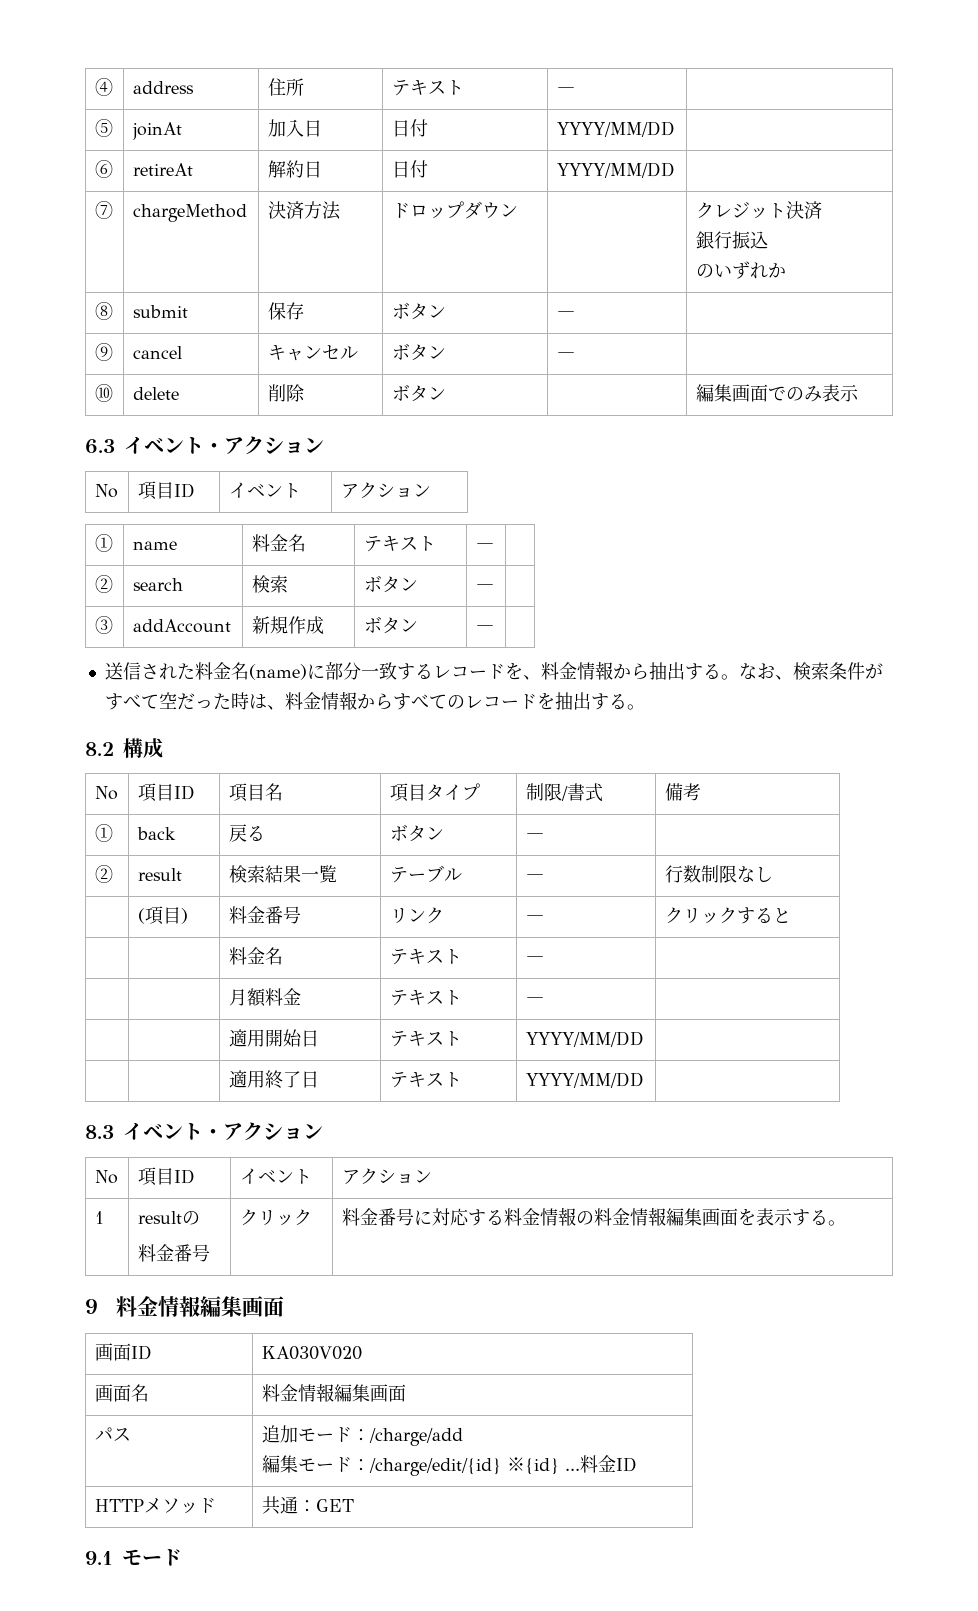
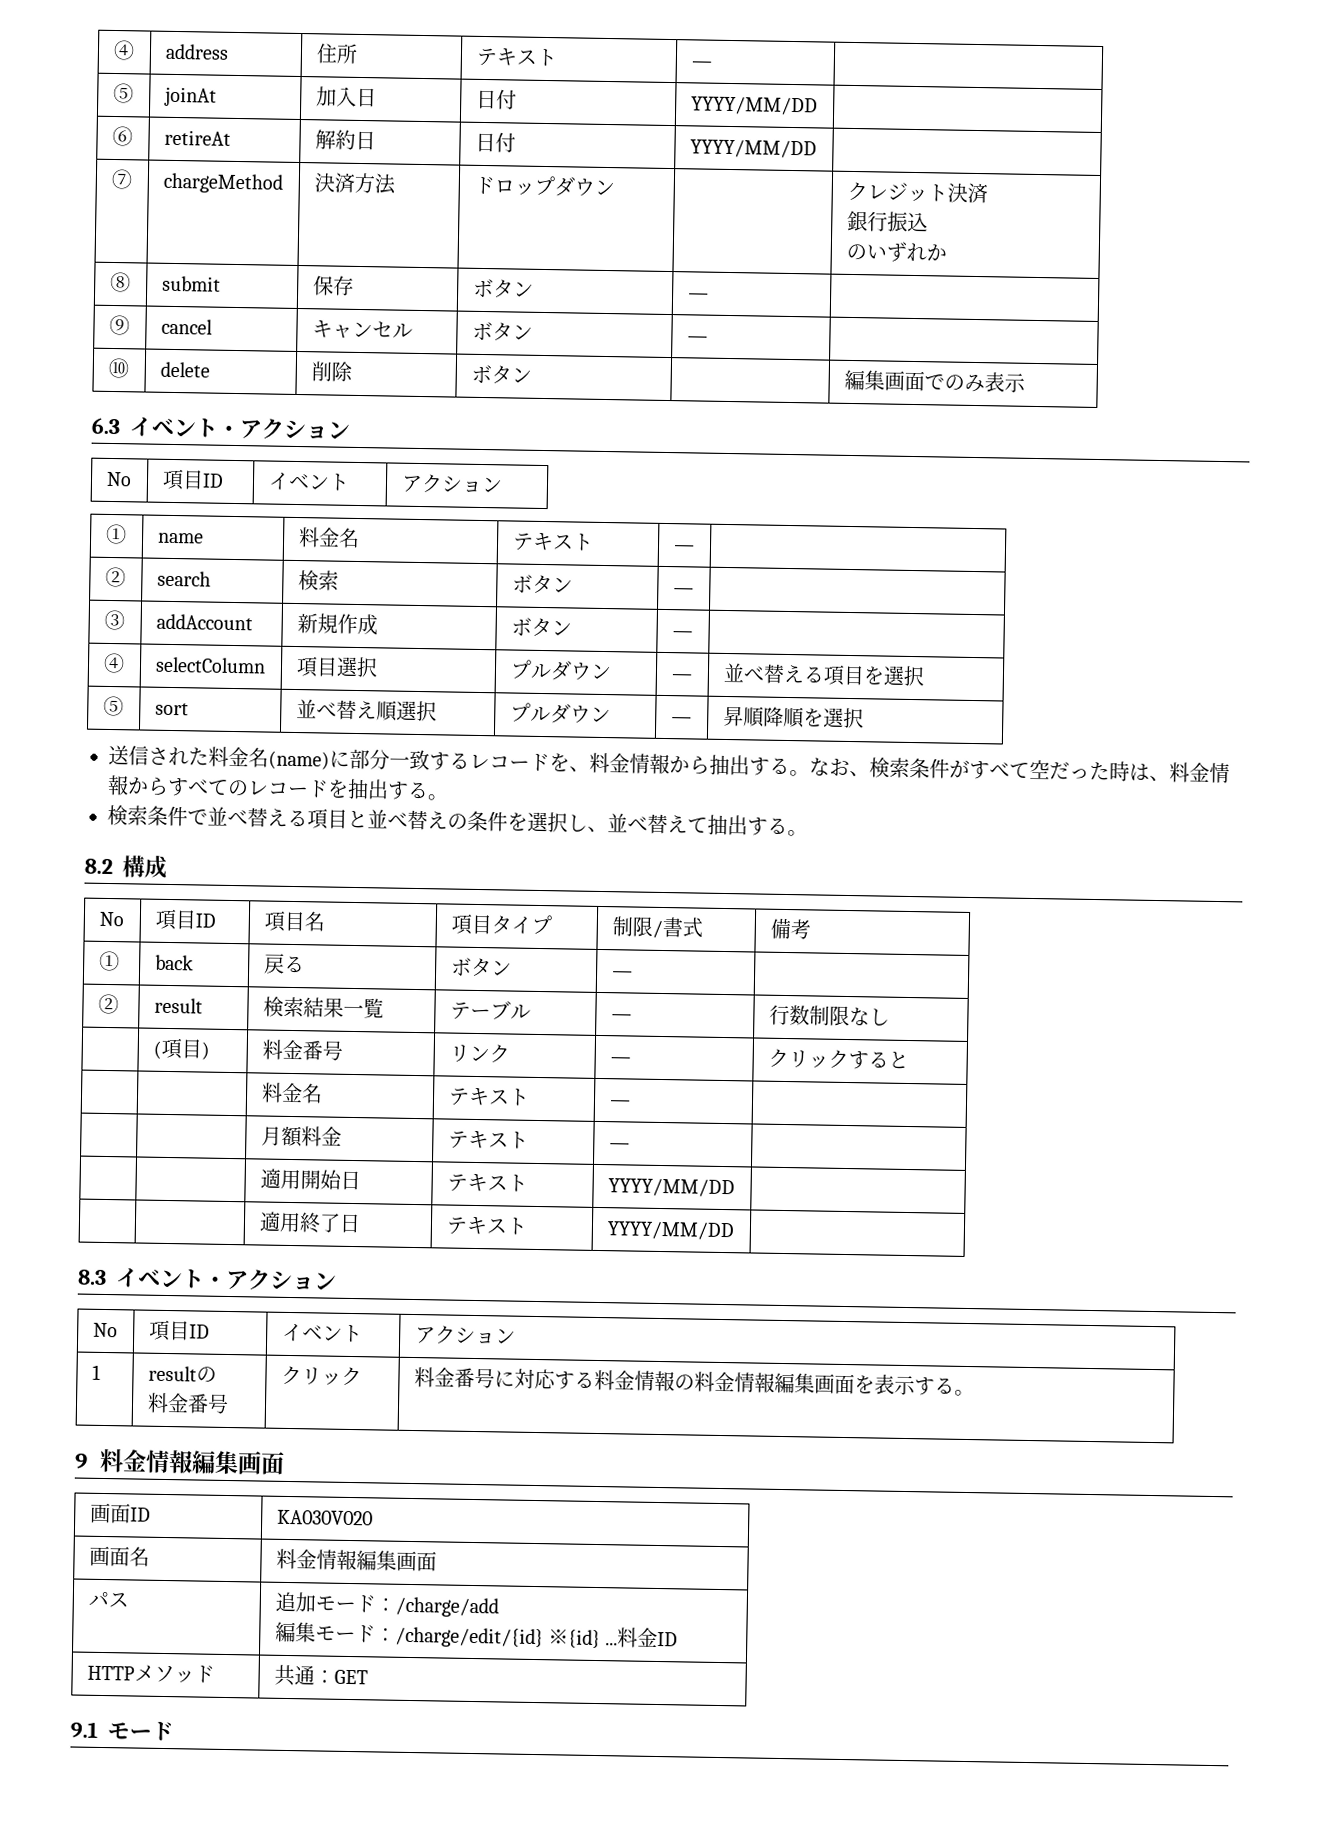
+ ④ | selectColumn | 項目選択 | プルダウン | ― | 並べ替える項目を選択
+ ⑤ | sort | 並べ替え順選択 | プルダウン | ― | 昇順降順を選択
+ 検索条件で並べ替える項目と並べ替えの条件を選択し、並べ替えて抽出する。

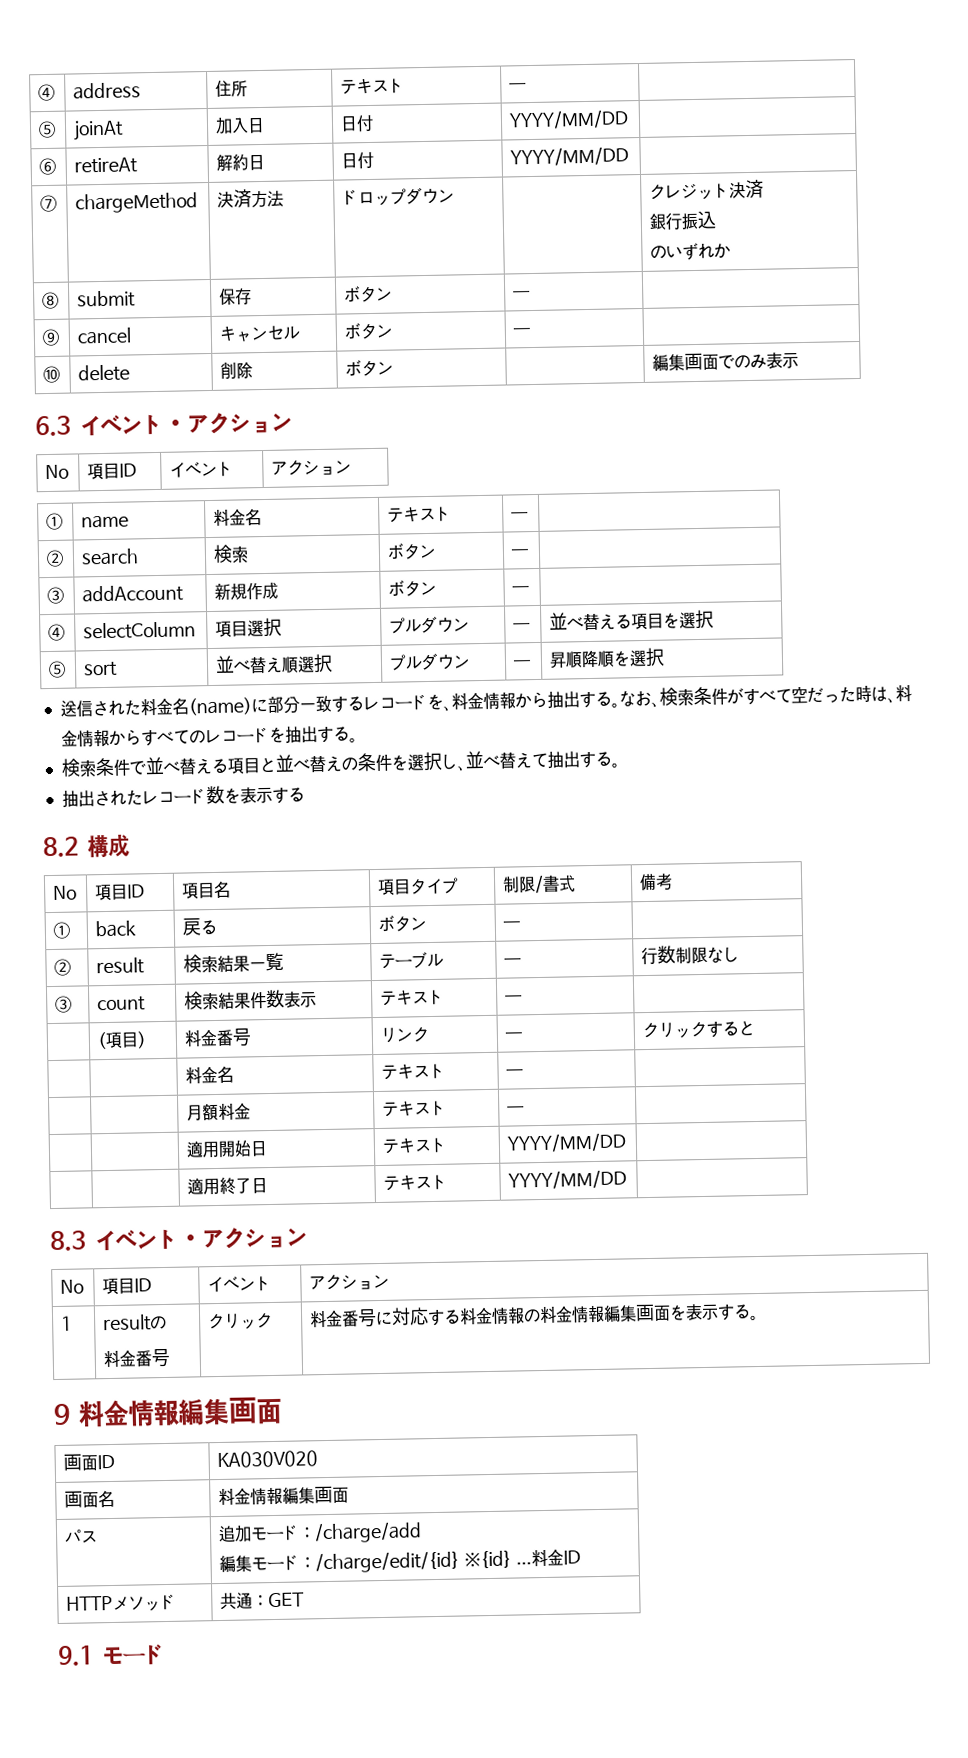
+ 抽出されたレコード数を表示する
+ ③ | count | 検索結果件数表示 | テキスト | ― |

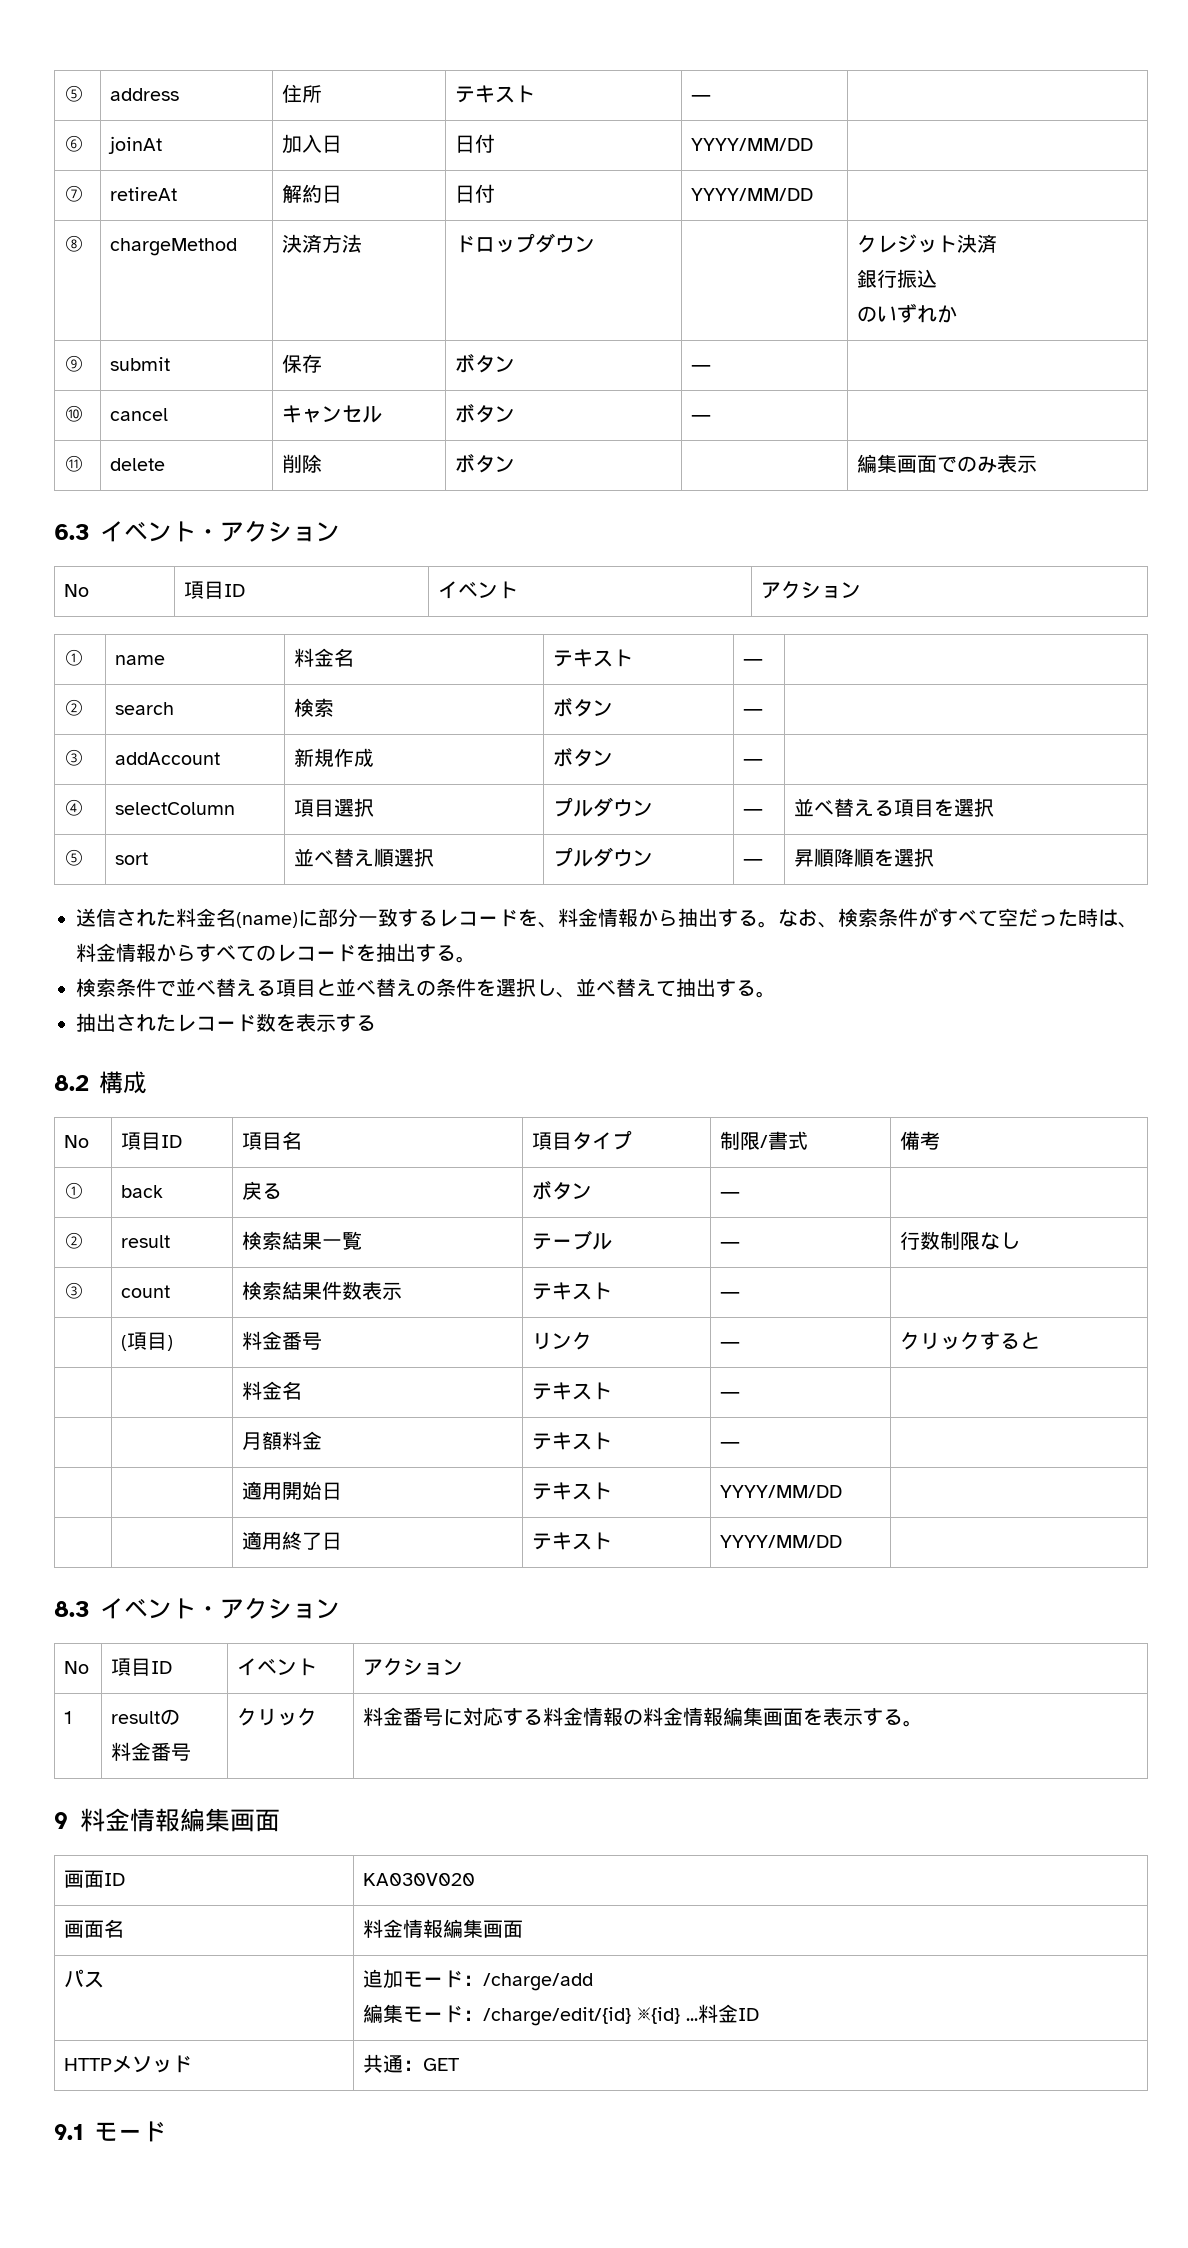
- ④ | address | 住所 | テキスト | ― |
+ ⑤ | address | 住所 | テキスト | ― |
- ⑤ | joinAt | 加入日 | 日付 | YYYY/MM/DD |
+ ⑥ | joinAt | 加入日 | 日付 | YYYY/MM/DD |
- ⑥ | retireAt | 解約日 | 日付 | YYYY/MM/DD |
+ ⑦ | retireAt | 解約日 | 日付 | YYYY/MM/DD |
- ⑦ | chargeMethod | 決済方法 | ドロップダウン | | クレジット決済
+ ⑧ | chargeMethod | 決済方法 | ドロップダウン | | クレジット決済
- ⑧ | submit | 保存 | ボタン | ― |
+ ⑨ | submit | 保存 | ボタン | ― |
- ⑨ | cancel | キャンセル | ボタン | ― |
+ ⑩ | cancel | キャンセル | ボタン | ― |
- ⑩ | delete | 削除 | ボタン | | 編集画面でのみ表示
+ ⑪ | delete | 削除 | ボタン | | 編集画面でのみ表示

